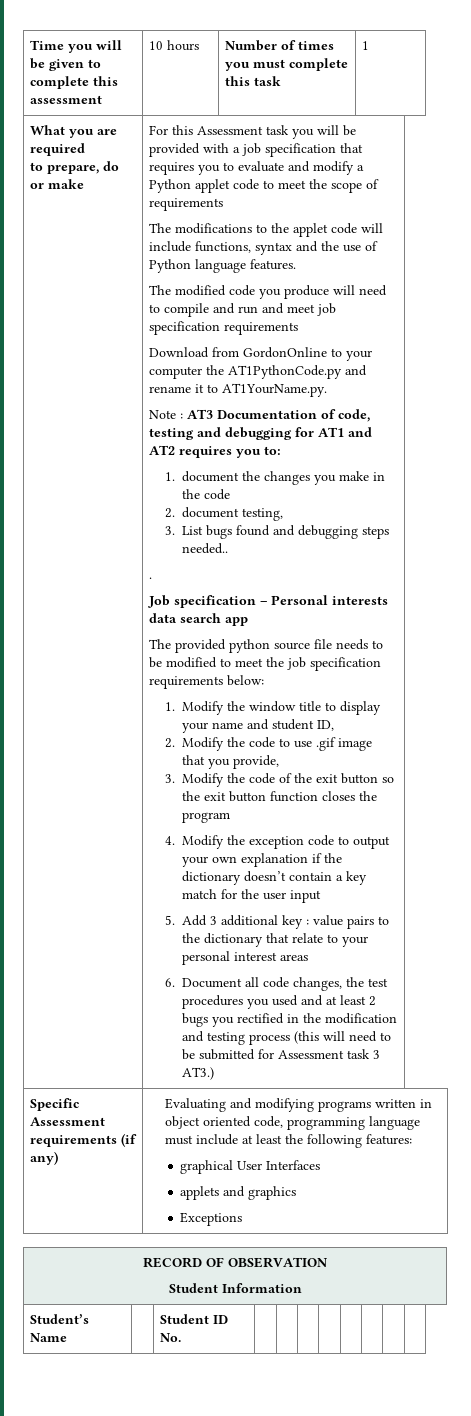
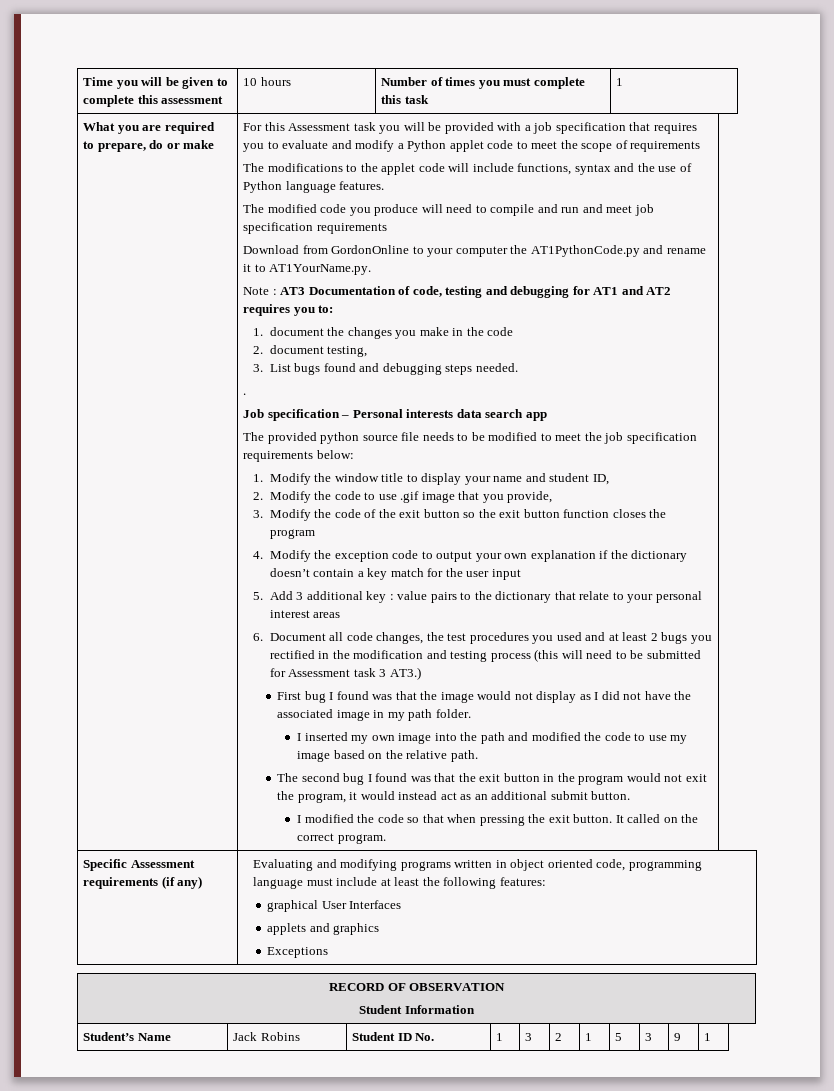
- 3. List bugs found and debugging steps needed..
+ 3. List bugs found and debugging steps needed.
+ First bug I found was that the image would not display as I did not have the associated image in my path folder.
+ I inserted my own image into the path and modified the code to use my image based on the relative path.
+ The second bug I found was that the exit button in the program would not exit the program, it would instead act as an additional submit button.
+ I modified the code so that when pressing the exit button. It called on the correct program.
- Student’s Name | | Student ID No. | | | | | | | |
+ Student’s Name | Jack Robins | Student ID No. | 1 | 3 | 2 | 1 | 5 | 3 | 9 | 1

